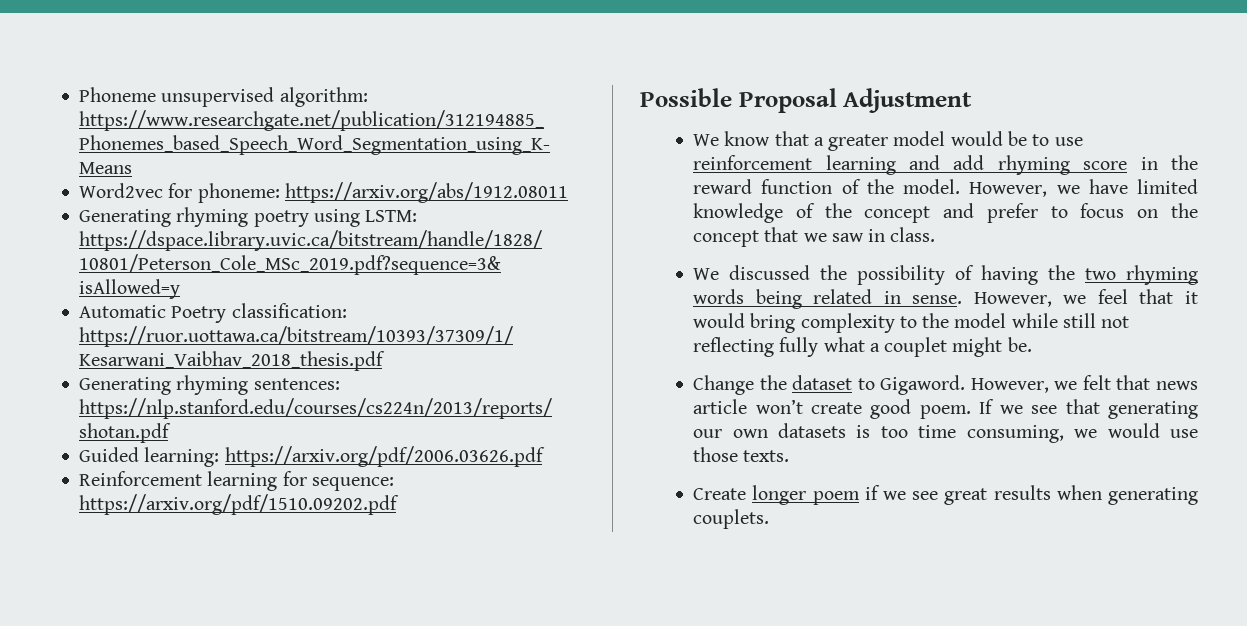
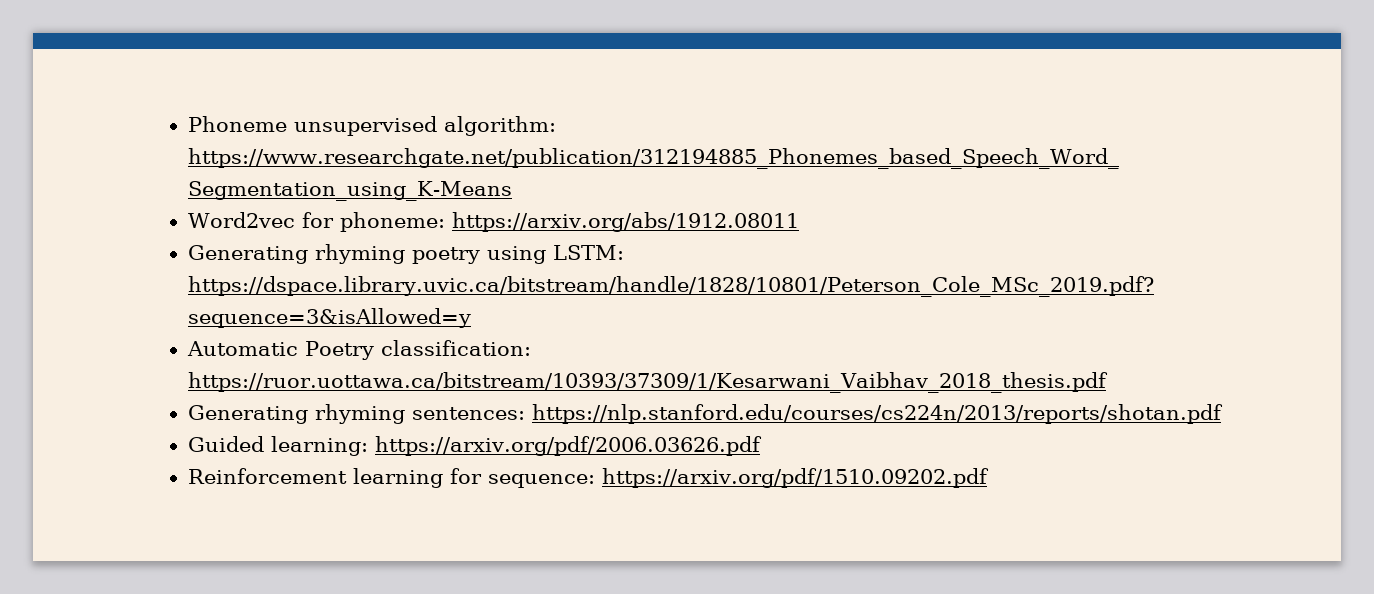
- Possible Proposal Adjustment
- We know that a greater model would be to use reinforcement learning and add rhyming score in the reward function of the model. However, we have limited knowledge of the concept and prefer to focus on the concept that we saw in class.
- We discussed the possibility of having the two rhyming words being related in sense. However, we feel that it would bring complexity to the model while still not reflecting fully what a couplet might be.
- Change the dataset to Gigaword. However, we felt that news article won’t create good poem. If we see that generating our own datasets is too time consuming, we would use those texts.
- Create longer poem if we see great results when generating couplets.

